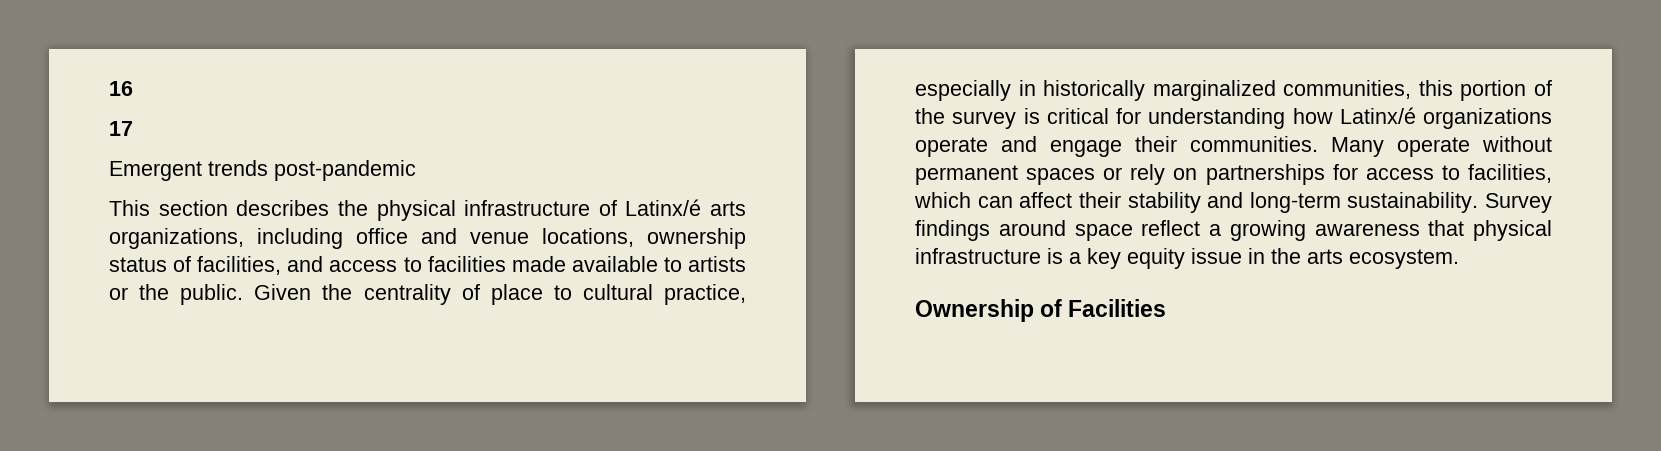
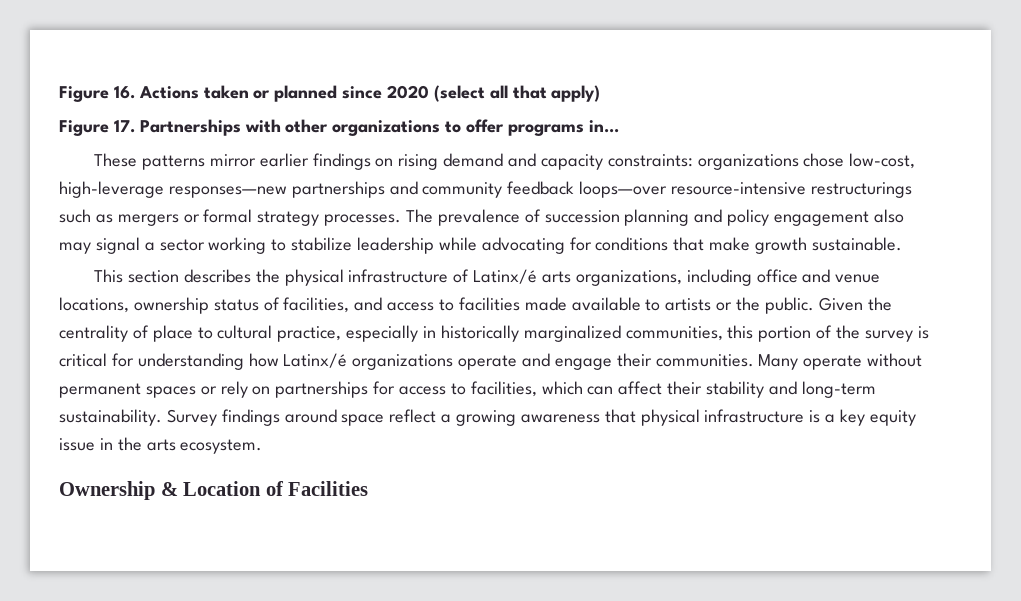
- 16
- 17
- Emergent trends post-pandemic
+ Figure 16. Actions taken or planned since 2020 (select all that apply)
+ Figure 17. Partnerships with other organizations to offer programs in...
+ These patterns mirror earlier findings on rising demand and capacity constraints: organizations chose low-cost, high-leverage responses—new partnerships and community feedback loops—over resource-intensive restructurings such as mergers or formal strategy processes. The prevalence of succession planning and policy engagement also may signal a sector working to stabilize leadership while advocating for conditions that make growth sustainable.
- Ownership of Facilities
+ Ownership & Location of Facilities

